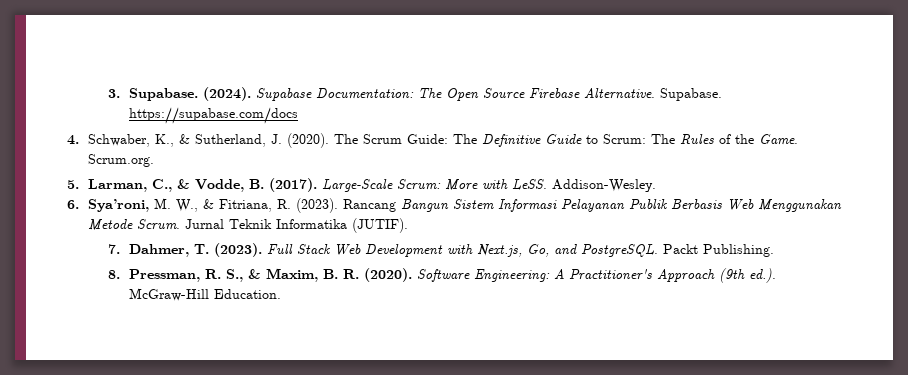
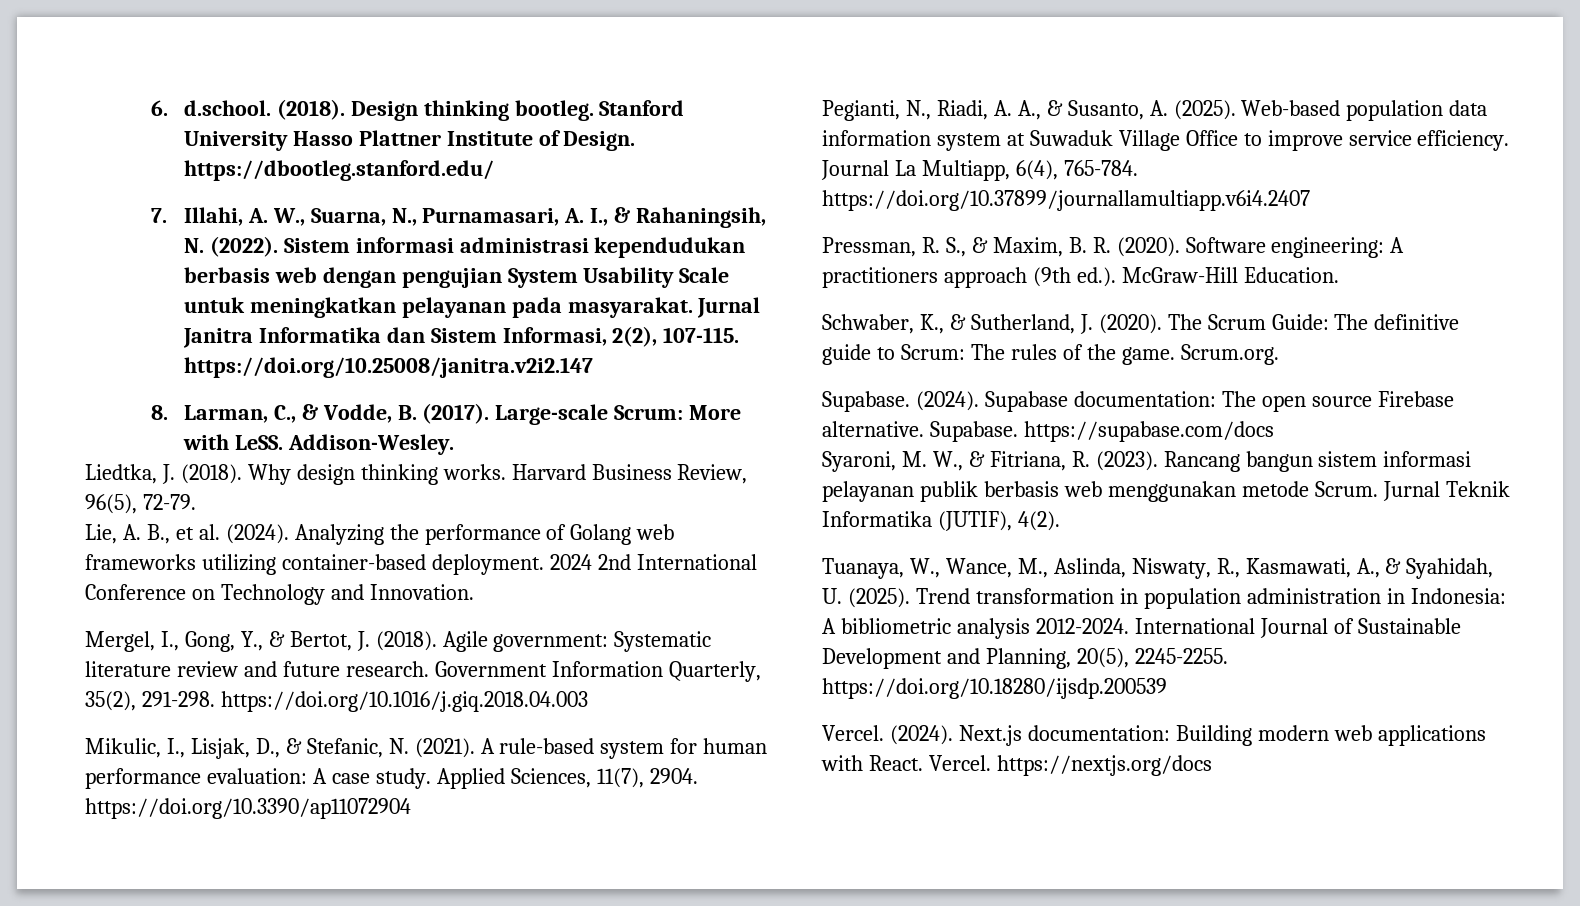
- 3. Supabase. (2024). Supabase Documentation: The Open Source Firebase Alternative. Supabase. https://supabase.com/docs
- 4. Schwaber, K., & Sutherland, J. (2020).
+ 6. d.school. (2018). Design thinking bootleg. Stanford University Hasso Plattner Institute of Design. https://dbootleg.stanford.edu/
+ 7. Illahi, A. W., Suarna, N., Purnamasari, A. I., & Rahaningsih, N. (2022). Sistem informasi administrasi kependudukan berbasis web dengan pengujian System Usability Scale untuk meningkatkan pelayanan pada masyarakat. Jurnal Janitra Informatika dan Sistem Informasi, 2(2), 107-115. https://doi.org/10.25008/janitra.v2i2.147
+ 8. Larman, C., & Vodde, B. (2017). Large-scale Scrum: More with LeSS. Addison-Wesley.
+ Liedtka, J. (2018). Why design thinking works. Harvard Business Review, 96(5), 72-79.
+ Lie, A. B., et al. (2024). Analyzing the performance of Golang web frameworks utilizing container-based deployment. 2024 2nd International Conference on Technology and Innovation.
+ Mergel, I., Gong, Y., & Bertot, J. (2018). Agile government: Systematic literature review and future research. Government Information Quarterly, 35(2), 291-298. https://doi.org/10.1016/j.giq.2018.04.003
+ Mikulic, I., Lisjak, D., & Stefanic, N. (2021). A rule-based system for human performance evaluation: A case study. Applied Sciences, 11(7), 2904. https://doi.org/10.3390/ap11072904
+ Pegianti, N., Riadi, A. A., & Susanto, A. (2025). Web-based population data information system at Suwaduk Village Office to improve service efficiency. Journal La Multiapp, 6(4), 765-784. https://doi.org/10.37899/journallamultiapp.v6i4.2407
+ Pressman, R. S., & Maxim, B. R. (2020). Software engineering: A practitioners approach (9th ed.). McGraw-Hill Education.
+ Schwaber, K., & Sutherland, J. (2020).
- The Scrum Guide: The Definitive Guide to Scrum: The Rules of the Game.
+ The Scrum Guide: The definitive guide to Scrum: The rules of the game.
- 5. Larman, C., & Vodde, B. (2017). Large-Scale Scrum: More with LeSS. Addison-Wesley.
- 6. Sya’roni, M. W., & Fitriana, R. (2023).
+ Supabase. (2024). Supabase documentation: The open source Firebase alternative. Supabase. https://supabase.com/docs
+ Syaroni, M. W., & Fitriana, R. (2023).
- Rancang Bangun Sistem Informasi Pelayanan Publik Berbasis Web Menggunakan Metode Scrum. Jurnal Teknik Informatika (JUTIF).
- 7. Dahmer, T. (2023). Full Stack Web Development with Next.js, Go, and PostgreSQL. Packt Publishing.
- 8. Pressman, R. S., & Maxim, B. R. (2020). Software Engineering: A Practitioner's Approach (9th ed.). McGraw-Hill Education.
+ Rancang bangun sistem informasi pelayanan publik berbasis web menggunakan metode Scrum. Jurnal Teknik Informatika (JUTIF), 4(2).
+ Tuanaya, W., Wance, M., Aslinda, Niswaty, R., Kasmawati, A., & Syahidah, U. (2025). Trend transformation in population administration in Indonesia: A bibliometric analysis 2012-2024. International Journal of Sustainable Development and Planning, 20(5), 2245-2255. https://doi.org/10.18280/ijsdp.200539
+ Vercel. (2024). Next.js documentation: Building modern web applications with React. Vercel. https://nextjs.org/docs

